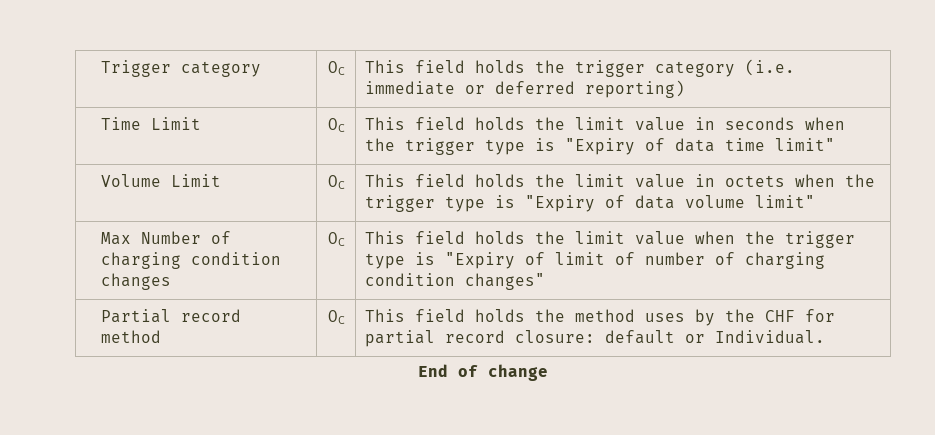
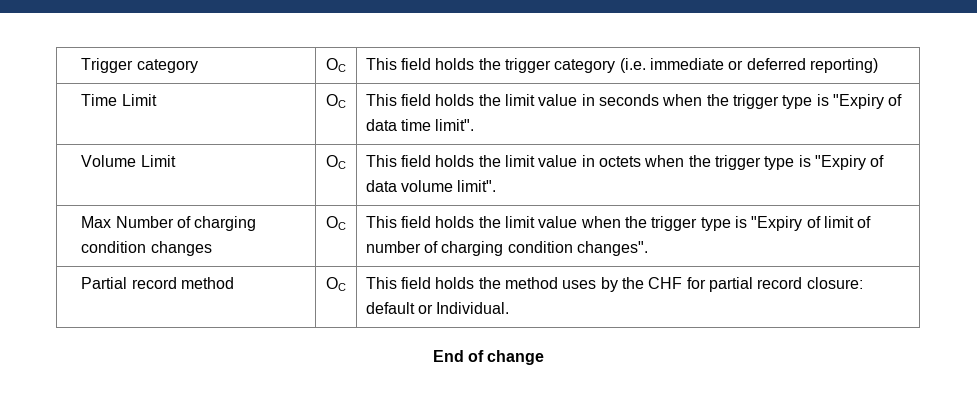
- Time Limit | OC | This field holds the limit value in seconds when the trigger type is "Expiry of data time limit"
+ Time Limit | OC | This field holds the limit value in seconds when the trigger type is "Expiry of data time limit".
- Volume Limit | OC | This field holds the limit value in octets when the trigger type is "Expiry of data volume limit"
+ Volume Limit | OC | This field holds the limit value in octets when the trigger type is "Expiry of data volume limit".
- Max Number of charging condition changes | OC | This field holds the limit value when the trigger type is "Expiry of limit of number of charging condition changes"
+ Max Number of charging condition changes | OC | This field holds the limit value when the trigger type is "Expiry of limit of number of charging condition changes".

